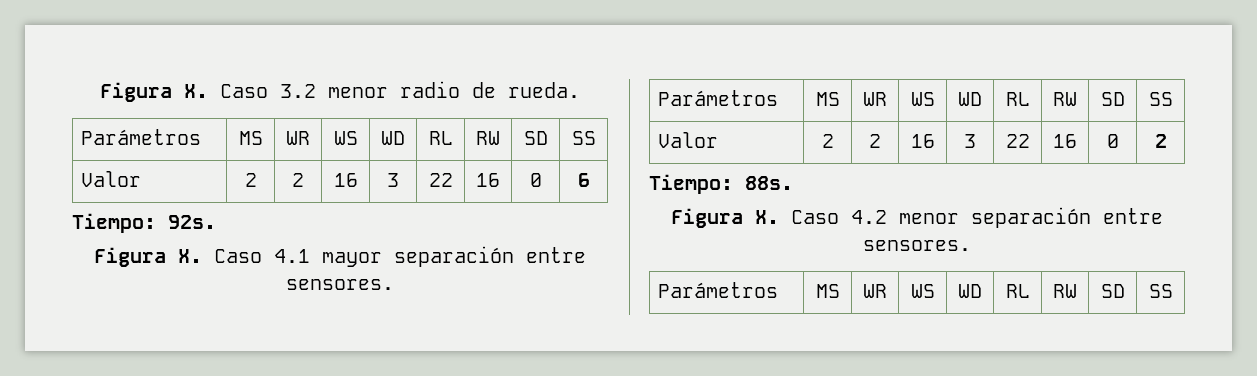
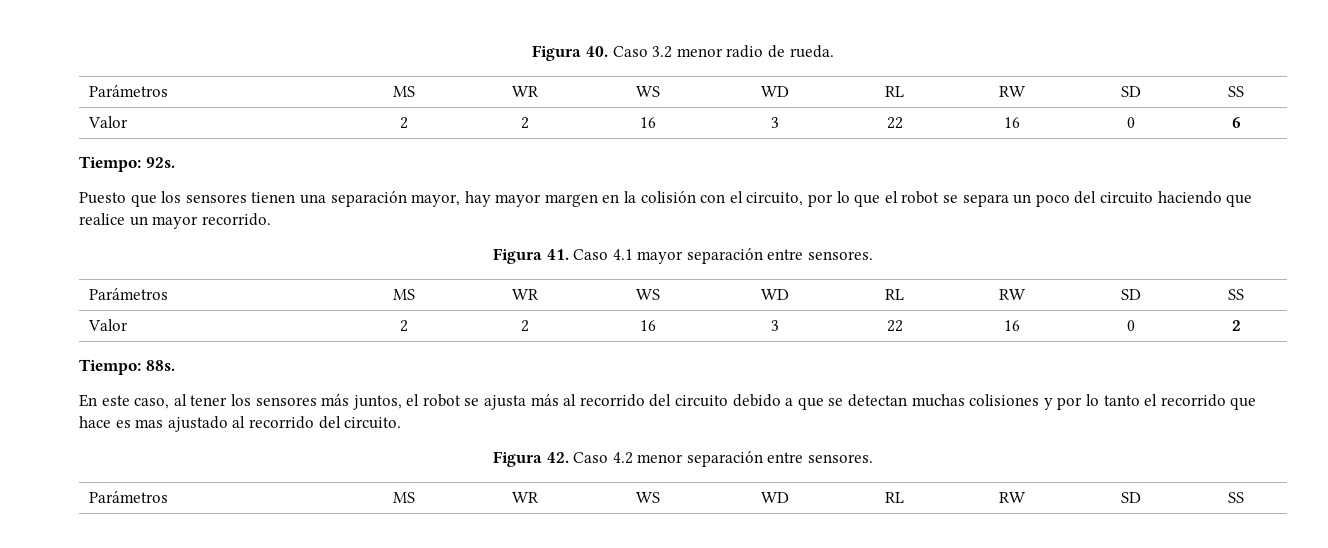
- Figura X. Caso 3.2 menor radio de rueda.
+ Figura 40. Caso 3.2 menor radio de rueda.
- Figura X. Caso 4.1 mayor separación entre sensores.
+ Puesto que los sensores tienen una separación mayor, hay mayor margen en la colisión con el circuito, por lo que el robot se separa un poco del circuito haciendo que realice un mayor recorrido.
+ Figura 41. Caso 4.1 mayor separación entre sensores.
- Figura X. Caso 4.2 menor separación entre sensores.
+ En este caso, al tener los sensores más juntos, el robot se ajusta más al recorrido del circuito debido a que se detectan muchas colisiones y por lo tanto el recorrido que hace es mas ajustado al recorrido del circuito.
+ Figura 42. Caso 4.2 menor separación entre sensores.

